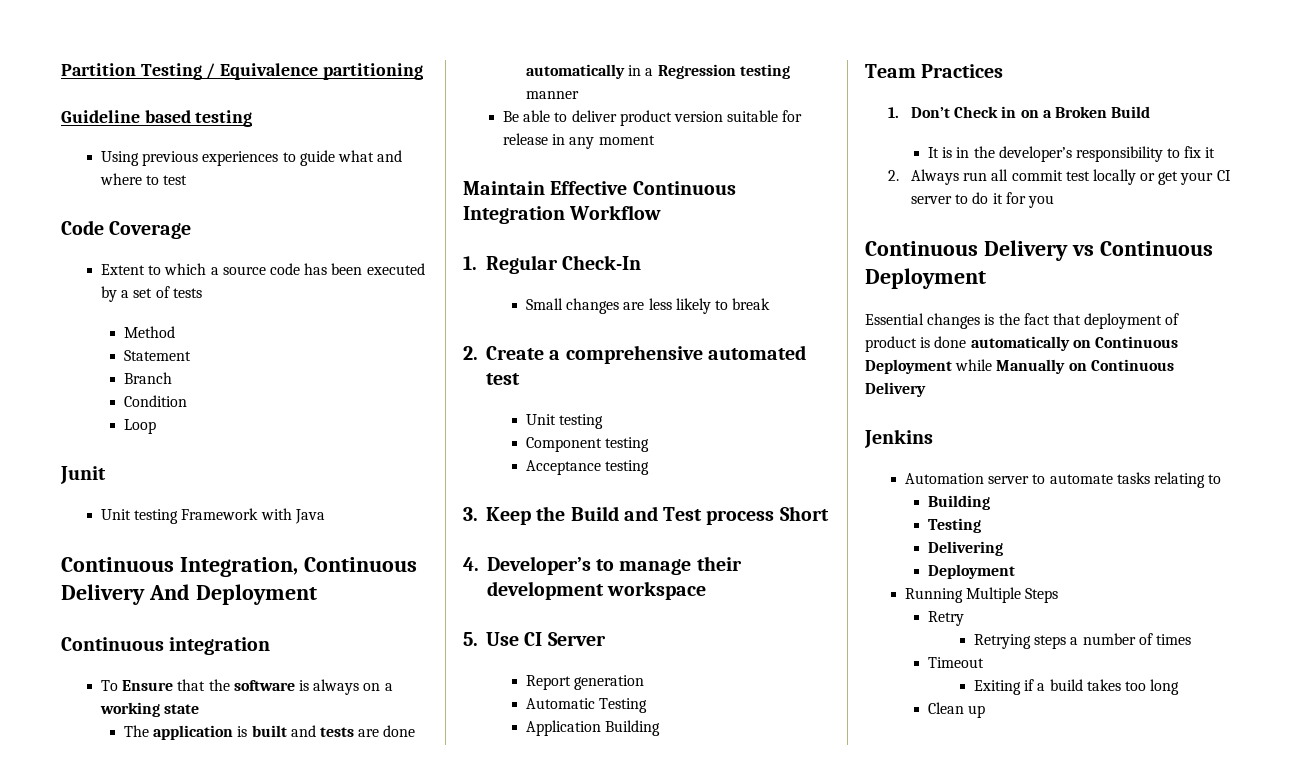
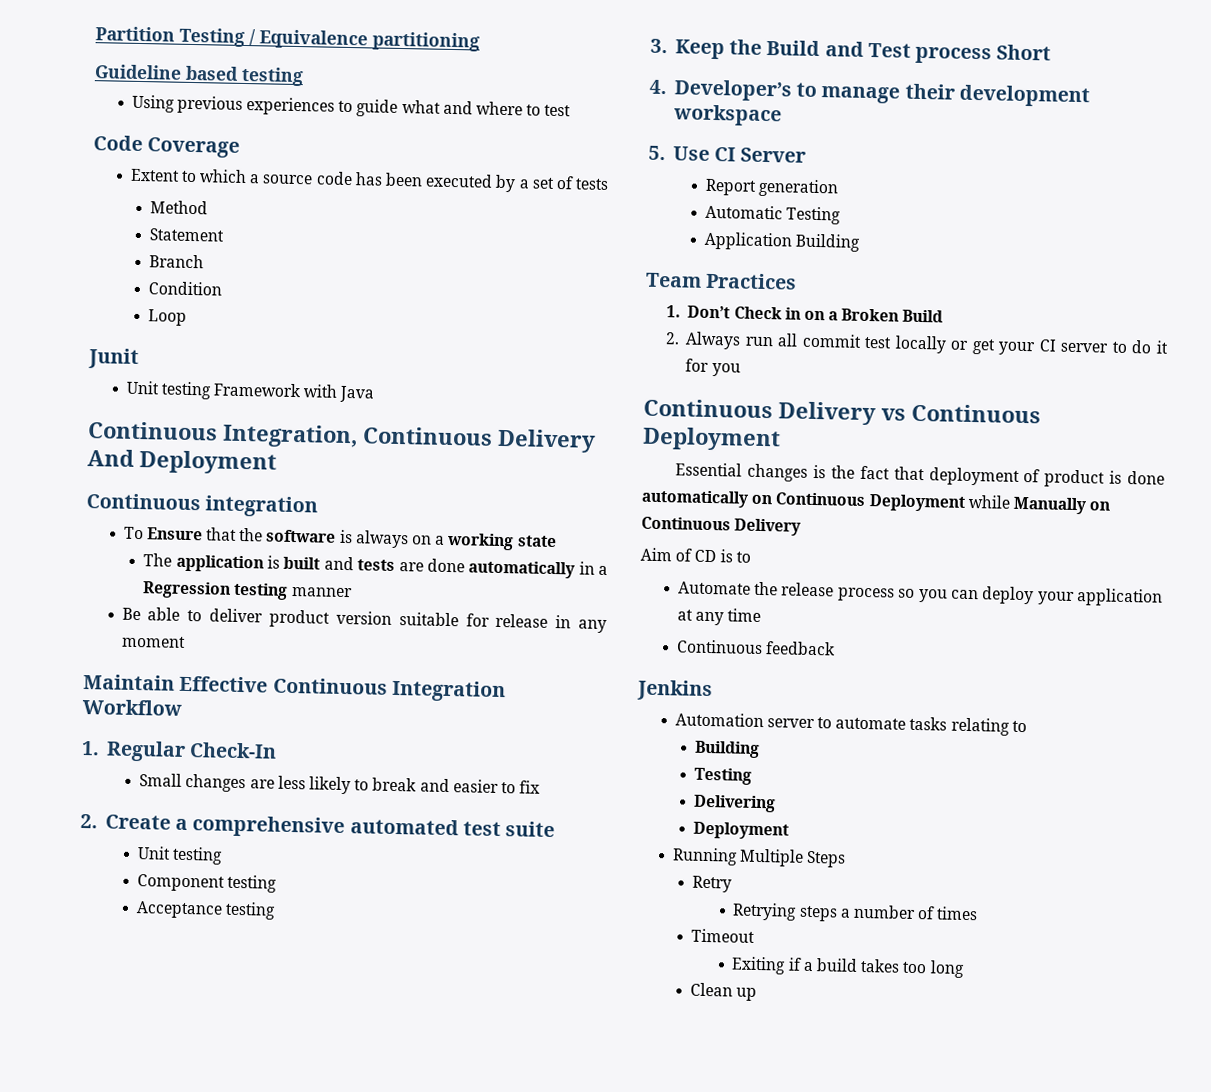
- Small changes are less likely to break
+ Small changes are less likely to break and easier to fix
- 2. Create a comprehensive automated test
+ 2. Create a comprehensive automated test suite
- It is in the developer’s responsibility to fix it
+ Aim of CD is to
+ Automate the release process so you can deploy your application at any time
+ Continuous feedback

